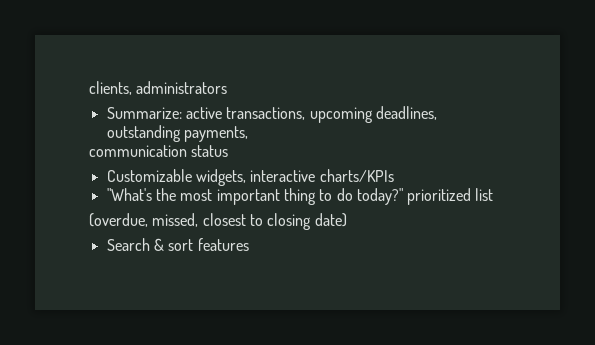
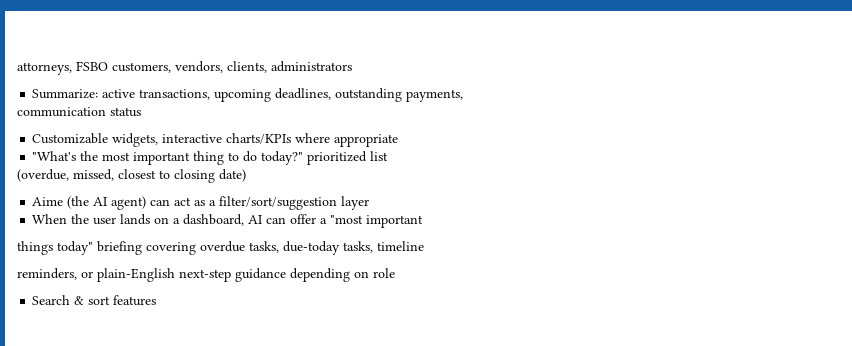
- clients, administrators
+ attorneys, FSBO customers, vendors, clients, administrators
- Customizable widgets, interactive charts/KPIs
+ Customizable widgets, interactive charts/KPIs where appropriate
+ Aime (the AI agent) can act as a filter/sort/suggestion layer
+ When the user lands on a dashboard, AI can offer a "most important
+ things today" briefing covering overdue tasks, due-today tasks, timeline
+ reminders, or plain-English next-step guidance depending on role

